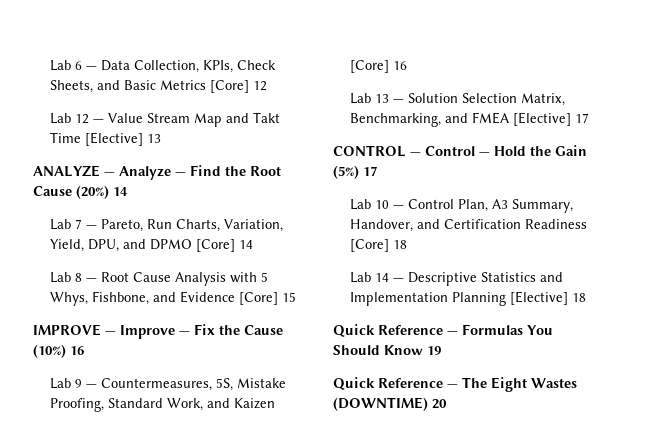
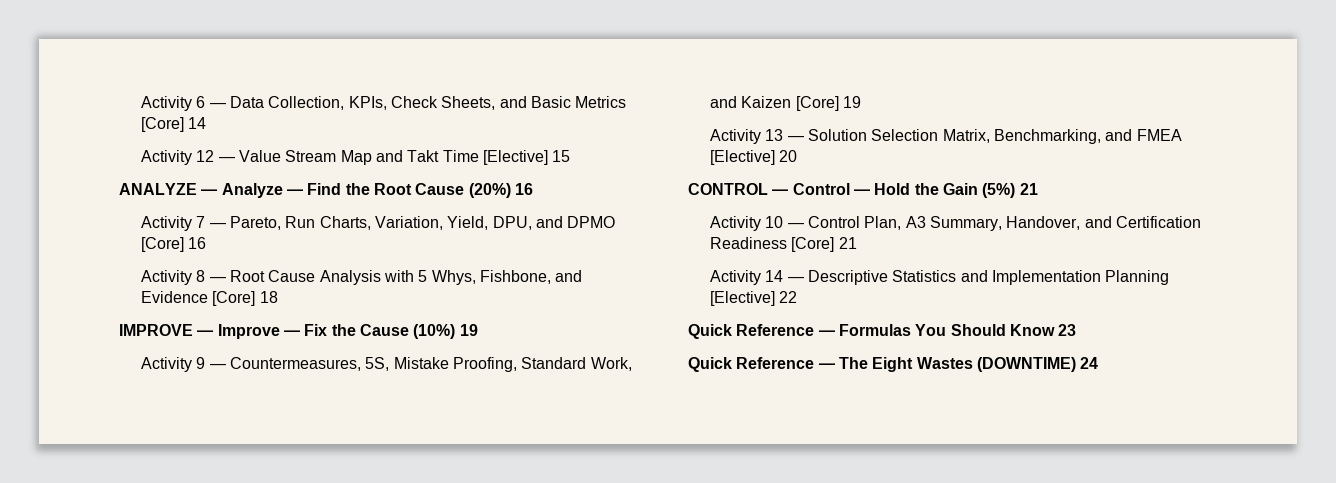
- Lab 6 — Data Collection, KPIs, Check Sheets, and Basic Metrics [Core] 12
- Lab 12 — Value Stream Map and Takt Time [Elective] 13
+ Activity 6 — Data Collection, KPIs, Check Sheets, and Basic Metrics [Core] 14
+ Activity 12 — Value Stream Map and Takt Time [Elective] 15
- ANALYZE — Analyze — Find the Root Cause (20%) 14
- Lab 7 — Pareto, Run Charts, Variation, Yield, DPU, and DPMO [Core] 14
- Lab 8 — Root Cause Analysis with 5 Whys, Fishbone, and Evidence [Core] 15
+ ANALYZE — Analyze — Find the Root Cause (20%) 16
+ Activity 7 — Pareto, Run Charts, Variation, Yield, DPU, and DPMO [Core] 16
+ Activity 8 — Root Cause Analysis with 5 Whys, Fishbone, and Evidence [Core] 18
- IMPROVE — Improve — Fix the Cause (10%) 16
- Lab 9 — Countermeasures, 5S, Mistake Proofing, Standard Work, and Kaizen [Core] 16
- Lab 13 — Solution Selection Matrix, Benchmarking, and FMEA [Elective] 17
+ IMPROVE — Improve — Fix the Cause (10%) 19
+ Activity 9 — Countermeasures, 5S, Mistake Proofing, Standard Work, and Kaizen [Core] 19
+ Activity 13 — Solution Selection Matrix, Benchmarking, and FMEA [Elective] 20
- CONTROL — Control — Hold the Gain (5%) 17
- Lab 10 — Control Plan, A3 Summary, Handover, and Certification Readiness [Core] 18
- Lab 14 — Descriptive Statistics and Implementation Planning [Elective] 18
+ CONTROL — Control — Hold the Gain (5%) 21
+ Activity 10 — Control Plan, A3 Summary, Handover, and Certification Readiness [Core] 21
+ Activity 14 — Descriptive Statistics and Implementation Planning [Elective] 22
- Quick Reference — Formulas You Should Know 19
+ Quick Reference — Formulas You Should Know 23
- Quick Reference — The Eight Wastes (DOWNTIME) 20
+ Quick Reference — The Eight Wastes (DOWNTIME) 24

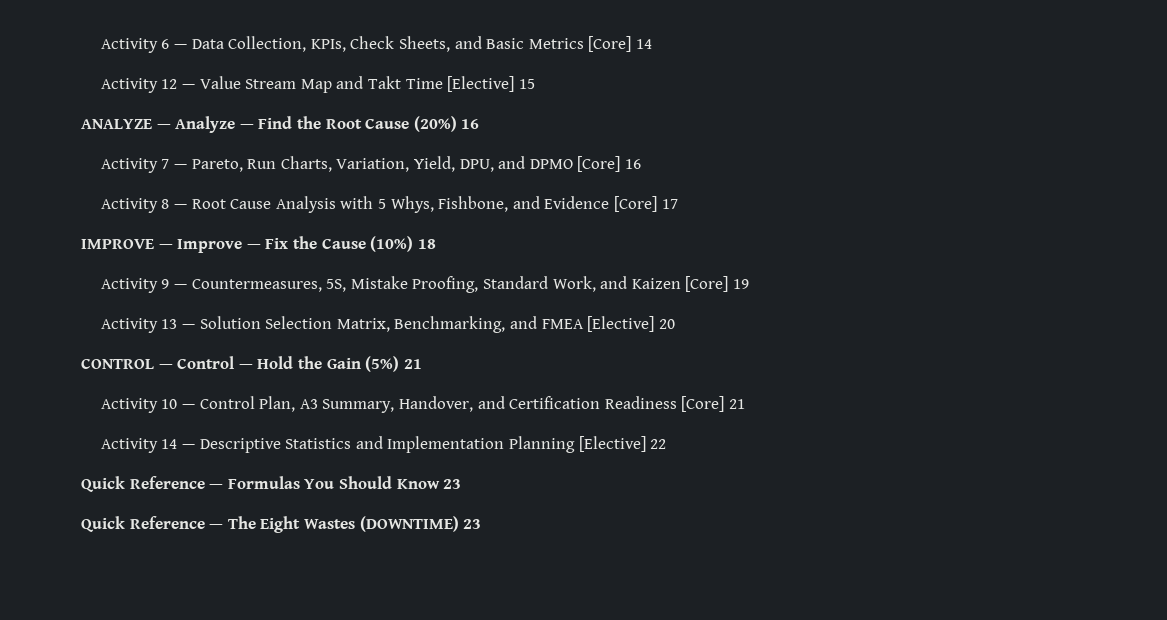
- Activity 8 — Root Cause Analysis with 5 Whys, Fishbone, and Evidence [Core] 18
+ Activity 8 — Root Cause Analysis with 5 Whys, Fishbone, and Evidence [Core] 17
- IMPROVE — Improve — Fix the Cause (10%) 19
+ IMPROVE — Improve — Fix the Cause (10%) 18
- Quick Reference — The Eight Wastes (DOWNTIME) 24
+ Quick Reference — The Eight Wastes (DOWNTIME) 23

